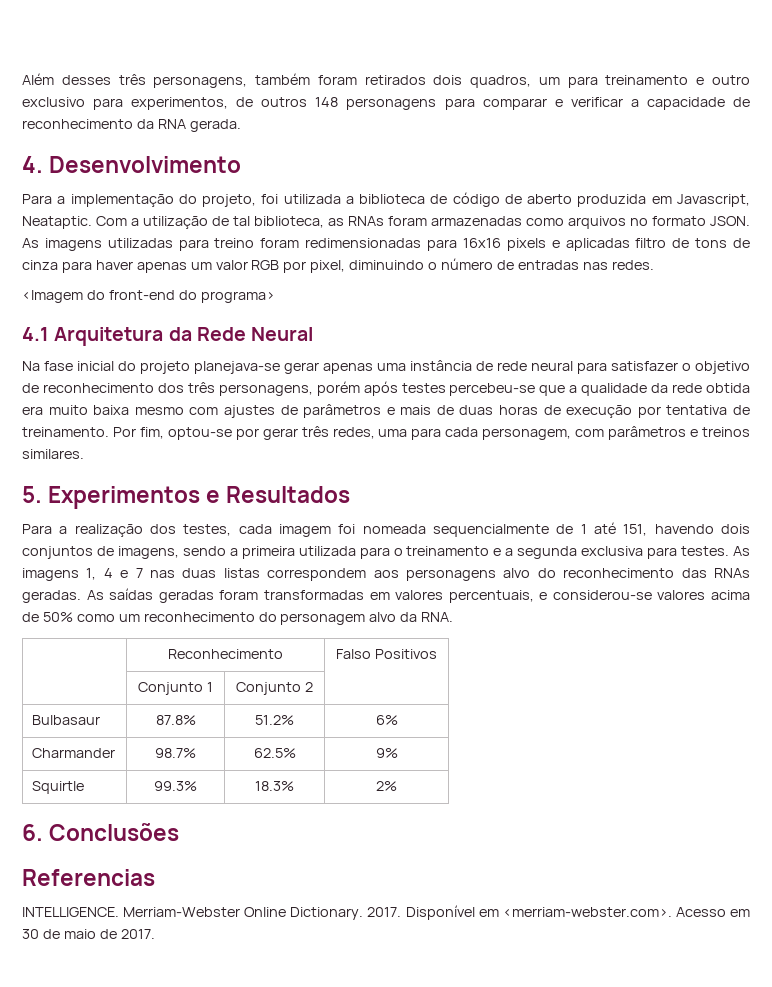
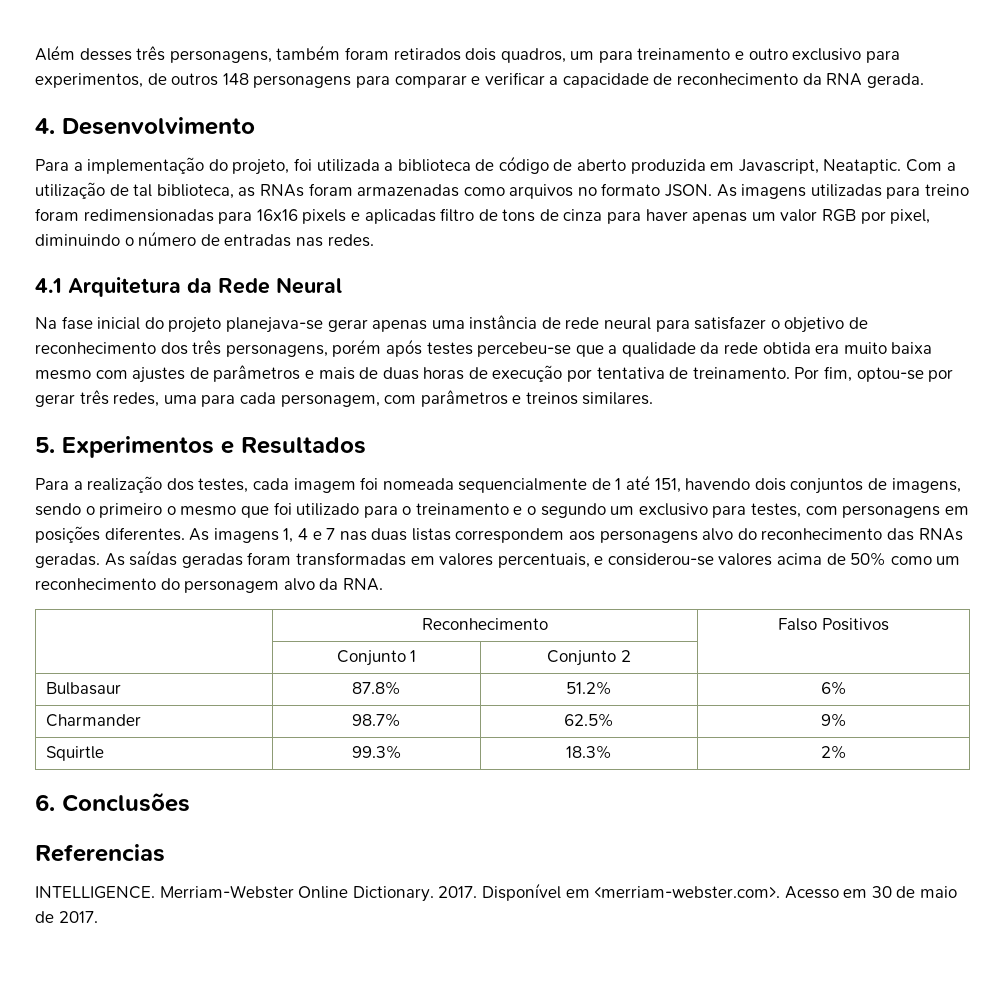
- <Imagem do front-end do programa>
- Para a realização dos testes, cada imagem foi nomeada sequencialmente de 1 até 151, havendo dois conjuntos de imagens, sendo a primeira utilizada para o treinamento e a segunda exclusiva para testes.
+ Para a realização dos testes, cada imagem foi nomeada sequencialmente de 1 até 151, havendo dois conjuntos de imagens, sendo o primeiro o mesmo que foi utilizado para o treinamento e o segundo um exclusivo para testes, com personagens em posições diferentes.

